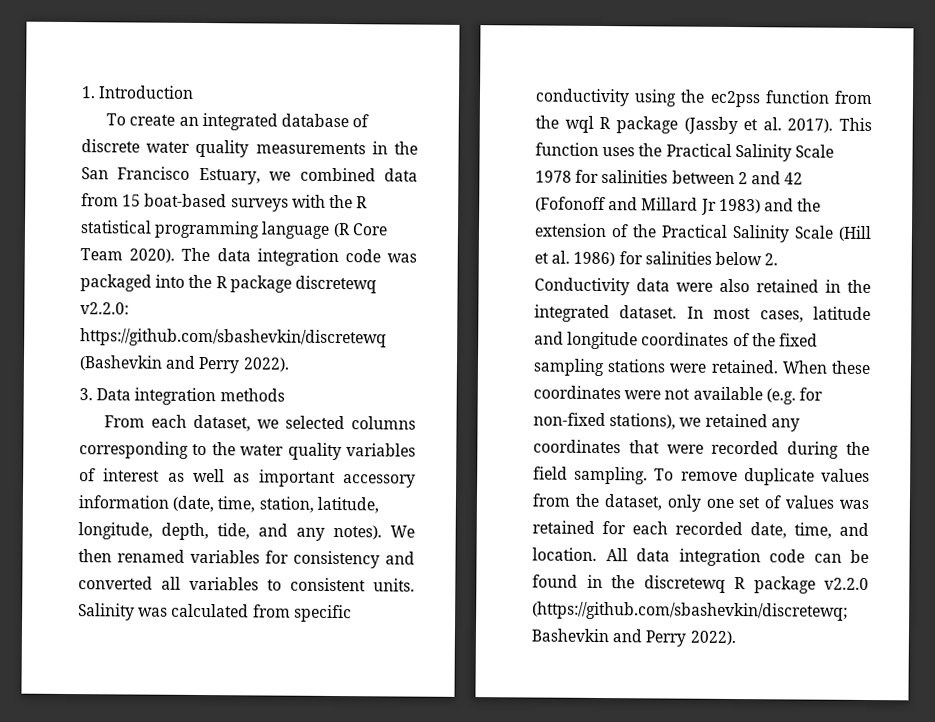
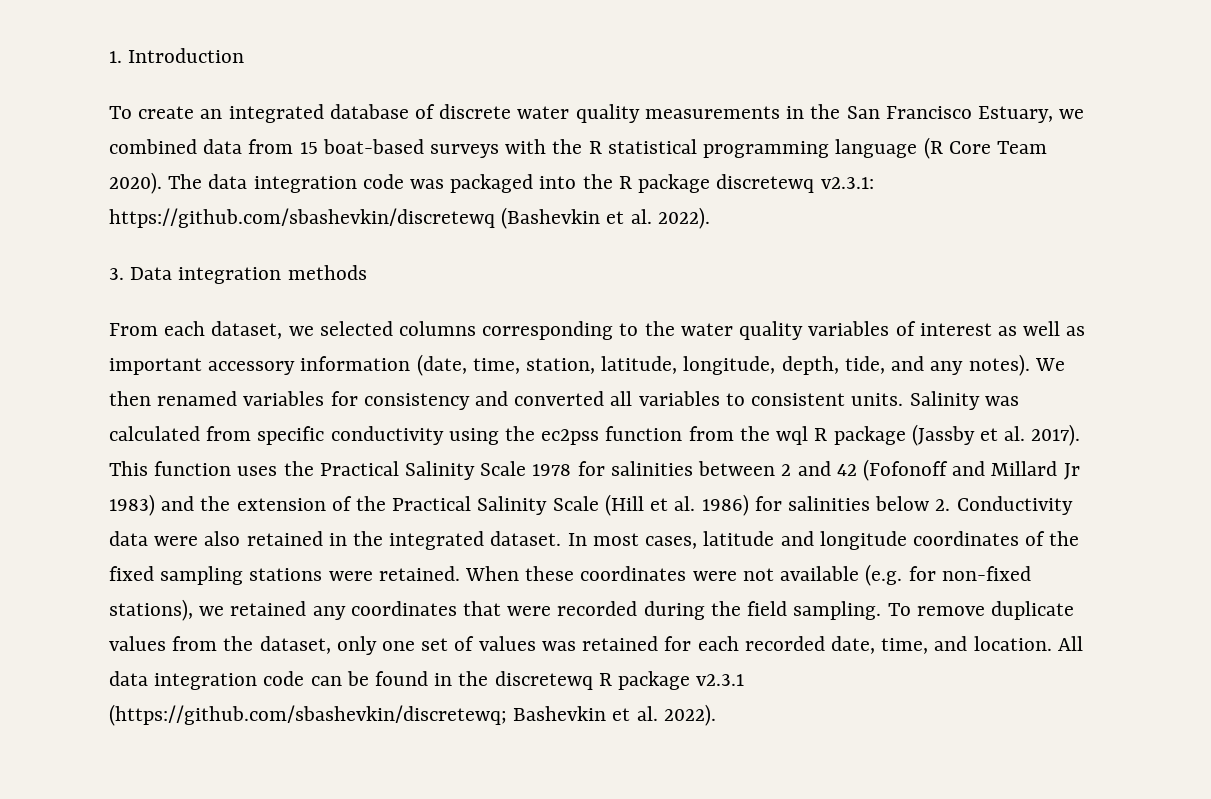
- The data integration code was packaged into the R package discretewq v2.2.0: https://github.com/sbashevkin/discretewq (Bashevkin and Perry 2022).
+ The data integration code was packaged into the R package discretewq v2.3.1: https://github.com/sbashevkin/discretewq (Bashevkin et al. 2022).
- All data integration code can be found in the discretewq R package v2.2.0 (https://github.com/sbashevkin/discretewq; Bashevkin and Perry 2022).
+ All data integration code can be found in the discretewq R package v2.3.1 (https://github.com/sbashevkin/discretewq; Bashevkin et al. 2022).

